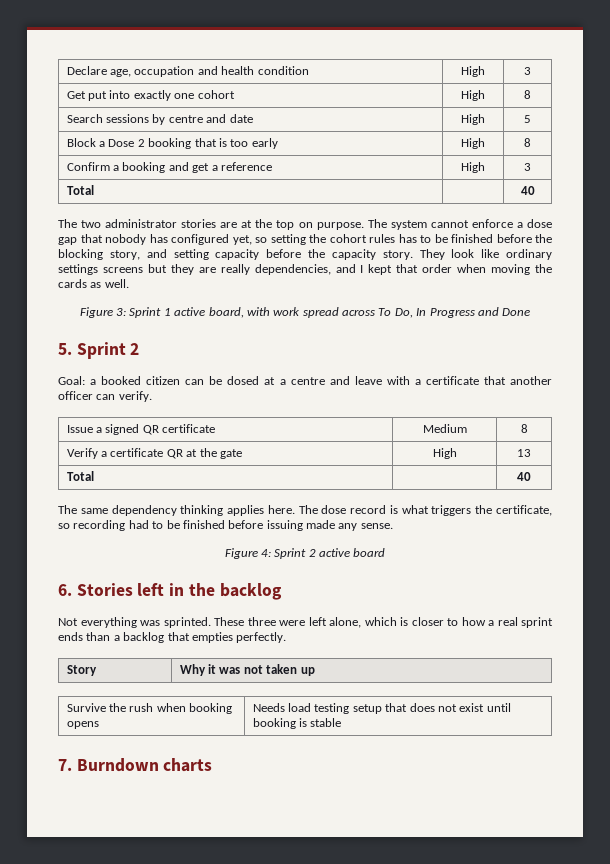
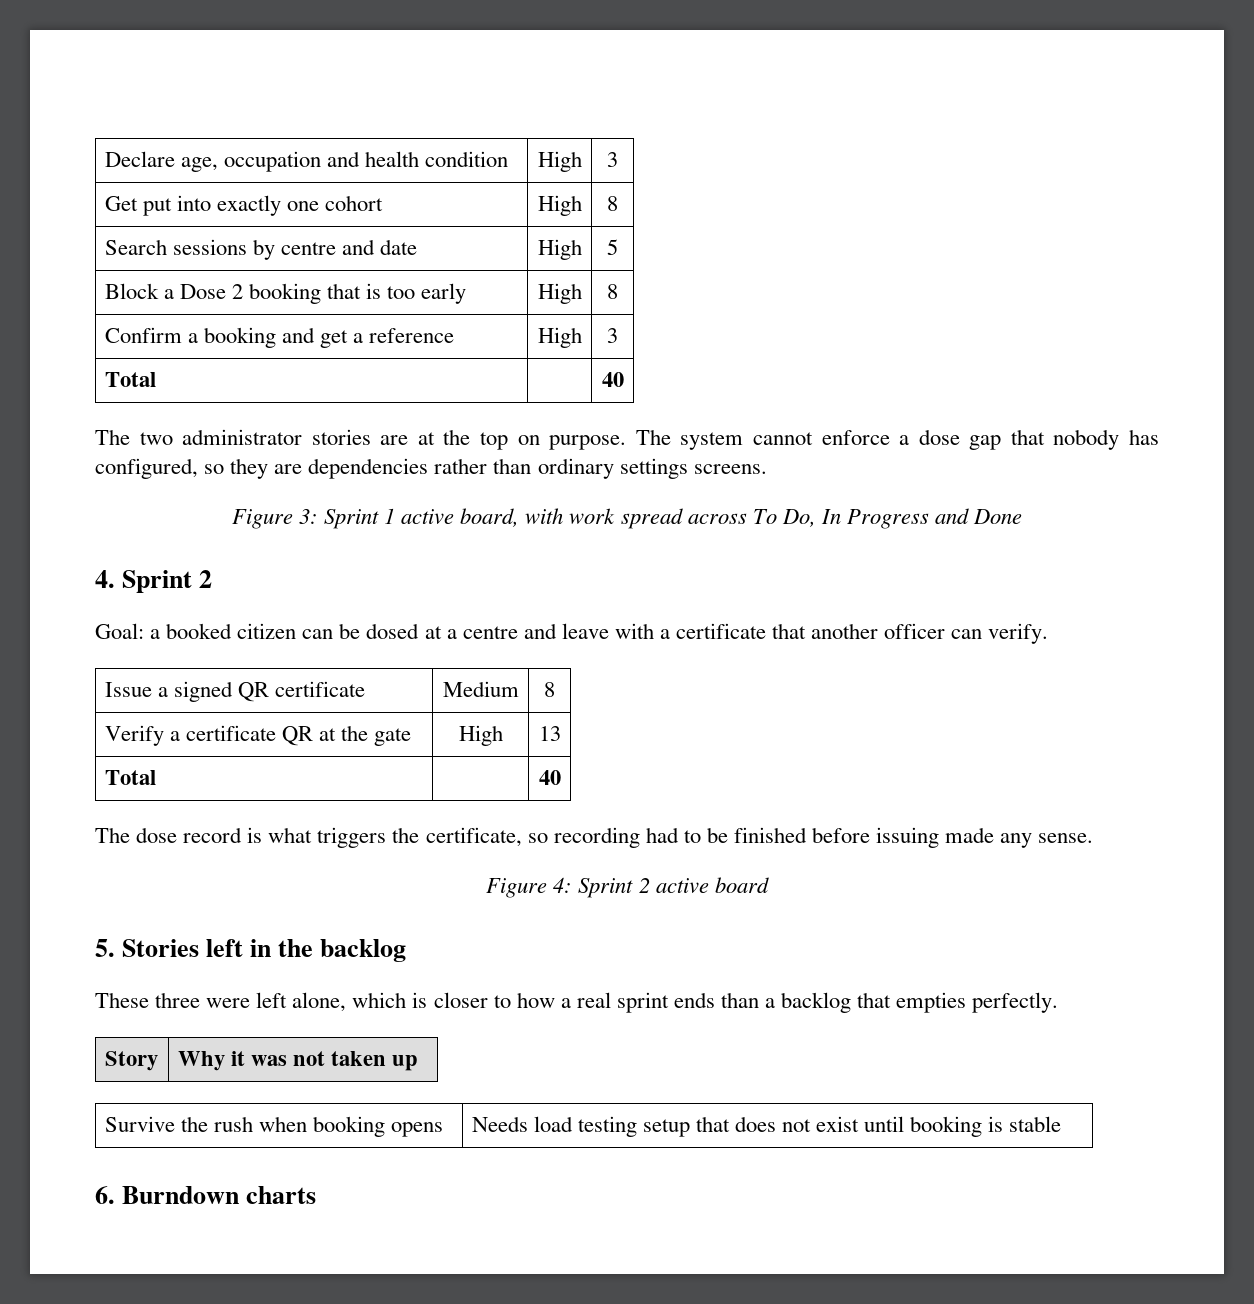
- The system cannot enforce a dose gap that nobody has configured yet, so setting the cohort rules has to be finished before the blocking story, and setting capacity before the capacity story. They look like ordinary settings screens but they are really dependencies, and I kept that order when moving the cards as well.
+ The system cannot enforce a dose gap that nobody has configured, so they are dependencies rather than ordinary settings screens.
- 5. Sprint 2
+ 4. Sprint 2
- The same dependency thinking applies here. The dose record is what triggers the certificate, so recording had to be finished before issuing made any sense.
+ The dose record is what triggers the certificate, so recording had to be finished before issuing made any sense.
- 6. Stories left in the backlog
+ 5. Stories left in the backlog
- Not everything was sprinted.
- 7. Burndown charts
+ 6. Burndown charts

